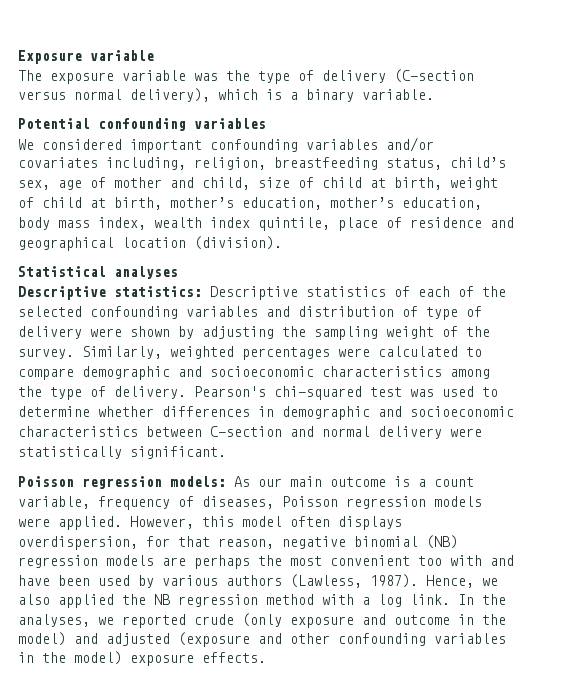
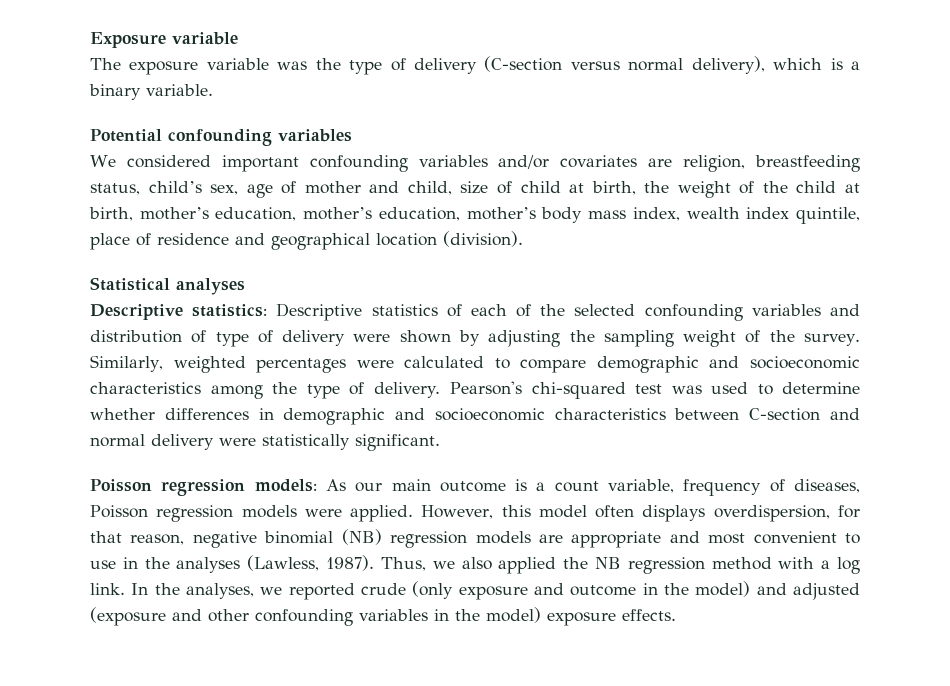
- We considered important confounding variables and/or covariates including, religion, breastfeeding status, child’s sex, age of mother and child, size of child at birth, weight of child at birth, mother’s education, mother’s education, body mass index, wealth index quintile, place of residence and geographical location (division).
+ We considered important confounding variables and/or covariates are religion, breastfeeding status, child’s sex, age of mother and child, size of child at birth, the weight of the child at birth, mother’s education, mother’s education, mother’s body mass index, wealth index quintile, place of residence and geographical location (division).
- However, this model often displays overdispersion, for that reason, negative binomial (NB) regression models are perhaps the most convenient too with and have been used by various authors (Lawless, 1987).
+ However, this model often displays overdispersion, for that reason, negative binomial (NB) regression models are appropriate and most convenient to use in the analyses (Lawless, 1987).
- Hence, we also applied the NB regression method with a log link.
+ Thus, we also applied the NB regression method with a log link.

